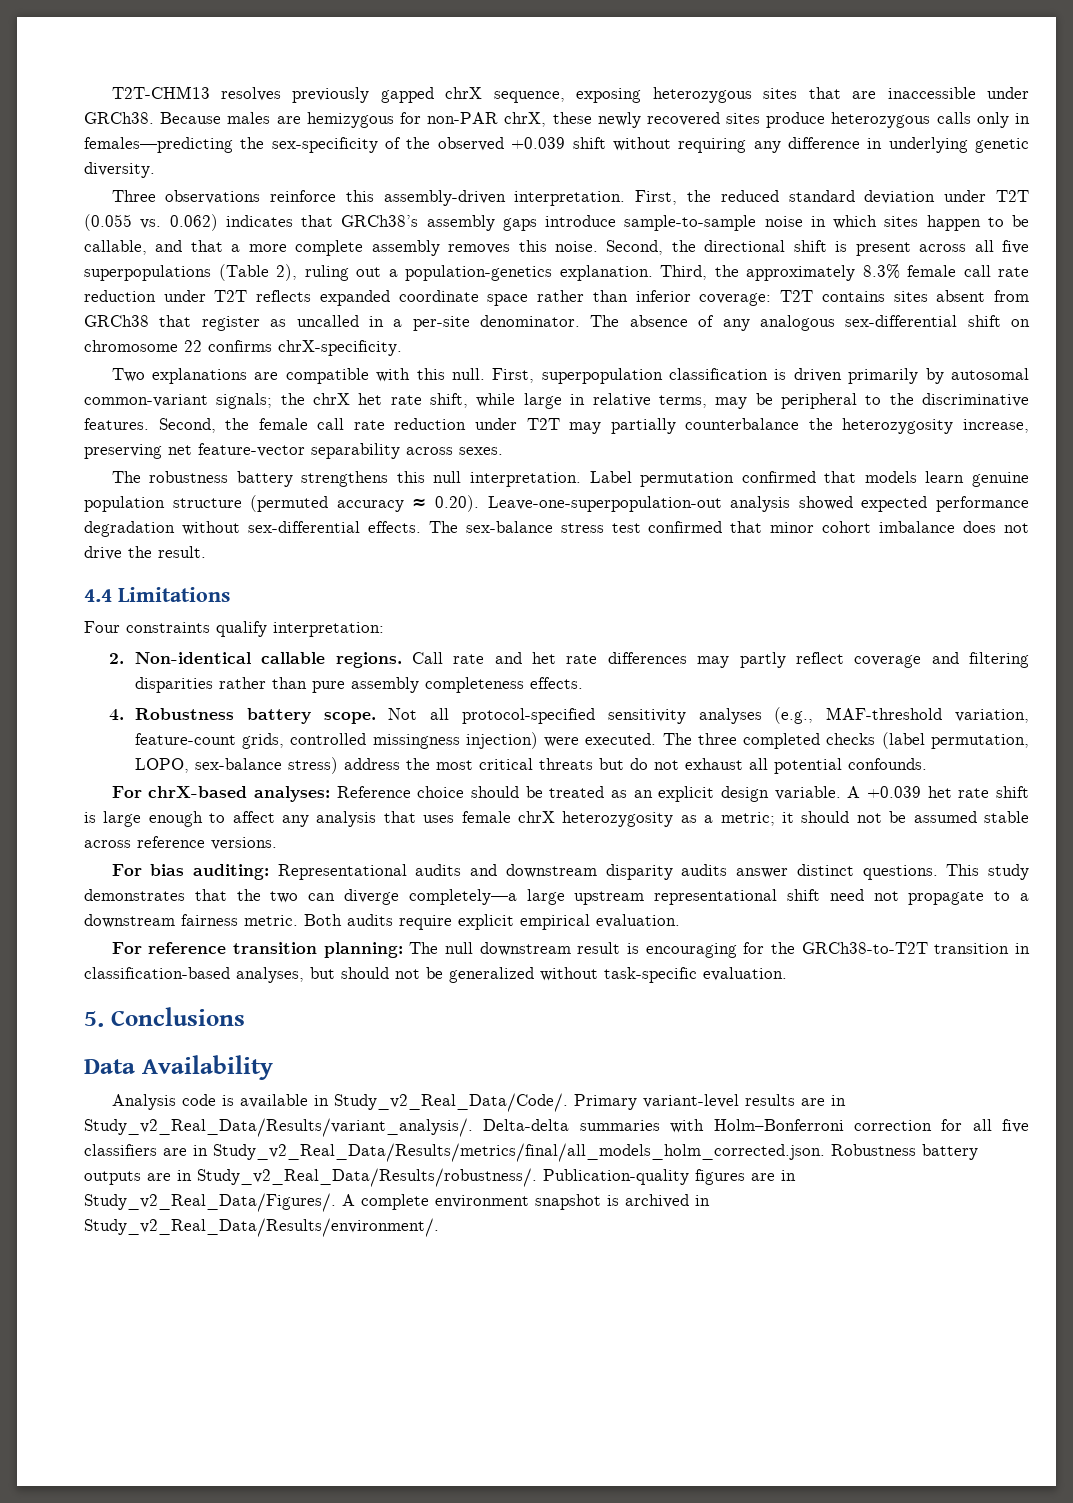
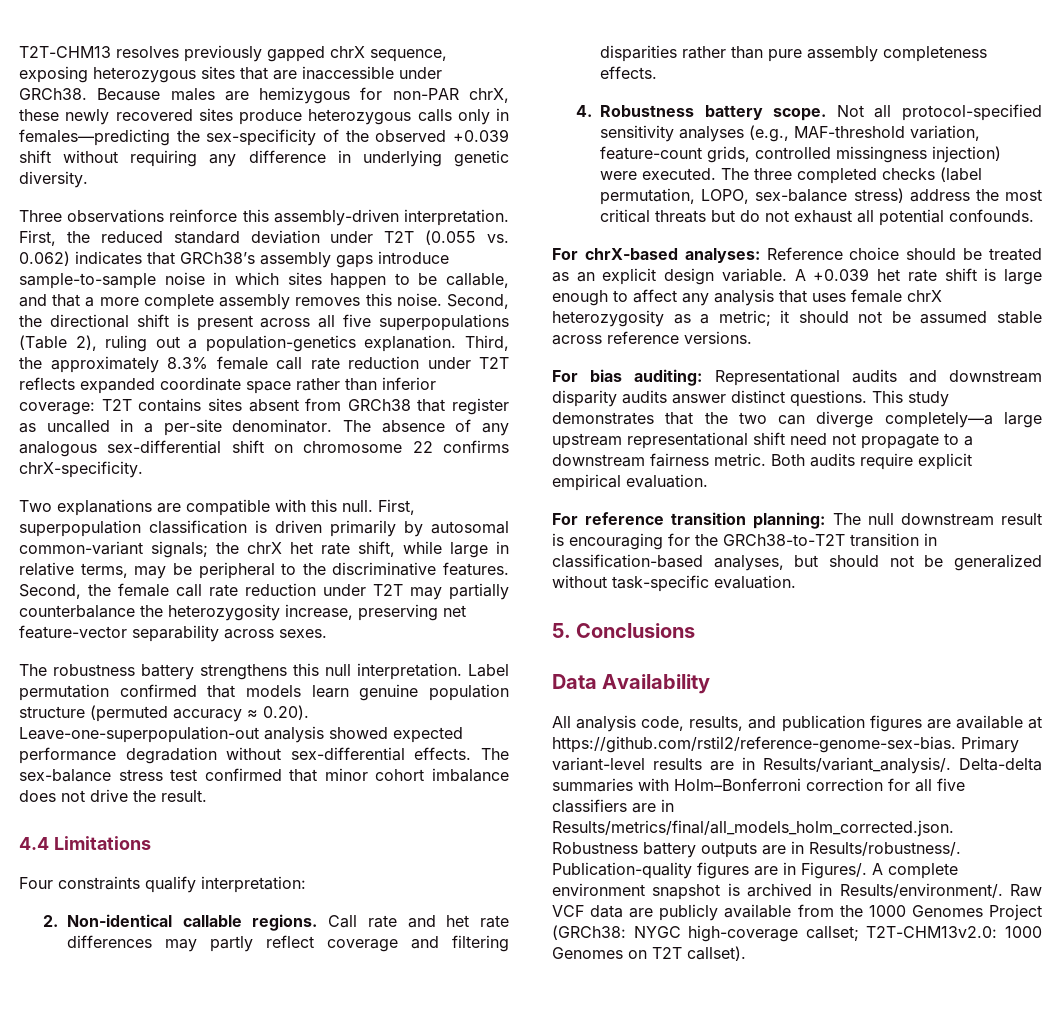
- Analysis code is available in Study_v2_Real_Data/Code/. Primary variant-level results are in Study_v2_Real_Data/Results/variant_analysis/.
+ All analysis code, results, and publication figures are available at https://github.com/rstil2/reference-genome-sex-bias. Primary variant-level results are in Results/variant_analysis/.
- Delta-delta summaries with Holm–Bonferroni correction for all five classifiers are in Study_v2_Real_Data/Results/metrics/final/all_models_holm_corrected.json. Robustness battery outputs are in Study_v2_Real_Data/Results/robustness/.
+ Delta-delta summaries with Holm–Bonferroni correction for all five classifiers are in Results/metrics/final/all_models_holm_corrected.json. Robustness battery outputs are in Results/robustness/.
- Publication-quality figures are in Study_v2_Real_Data/Figures/.
+ Publication-quality figures are in Figures/.
- A complete environment snapshot is archived in Study_v2_Real_Data/Results/environment/.
+ A complete environment snapshot is archived in Results/environment/. Raw VCF data are publicly available from the 1000 Genomes Project (GRCh38: NYGC high-coverage callset; T2T-CHM13v2.0: 1000 Genomes on T2T callset).

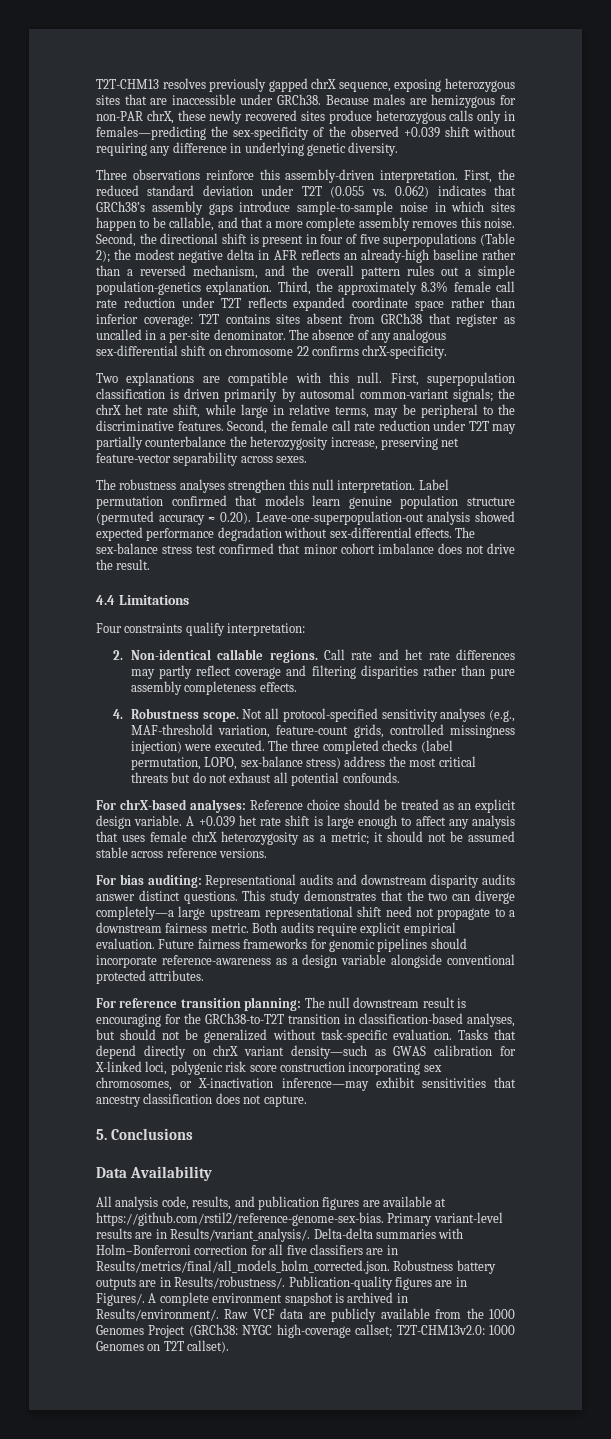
- Second, the directional shift is present across all five superpopulations (Table 2), ruling out a population-genetics explanation.
+ Second, the directional shift is present in four of five superpopulations (Table 2); the modest negative delta in AFR reflects an already-high baseline rather than a reversed mechanism, and the overall pattern rules out a simple population-genetics explanation.
- The robustness battery strengthens this null interpretation.
+ The robustness analyses strengthen this null interpretation.
- 4. Robustness battery scope.
+ 4. Robustness scope.
+ Future fairness frameworks for genomic pipelines should incorporate reference-awareness as a design variable alongside conventional protected attributes.
+ Tasks that depend directly on chrX variant density—such as GWAS calibration for X-linked loci, polygenic risk score construction incorporating sex chromosomes, or X-inactivation inference—may exhibit sensitivities that ancestry classification does not capture.

